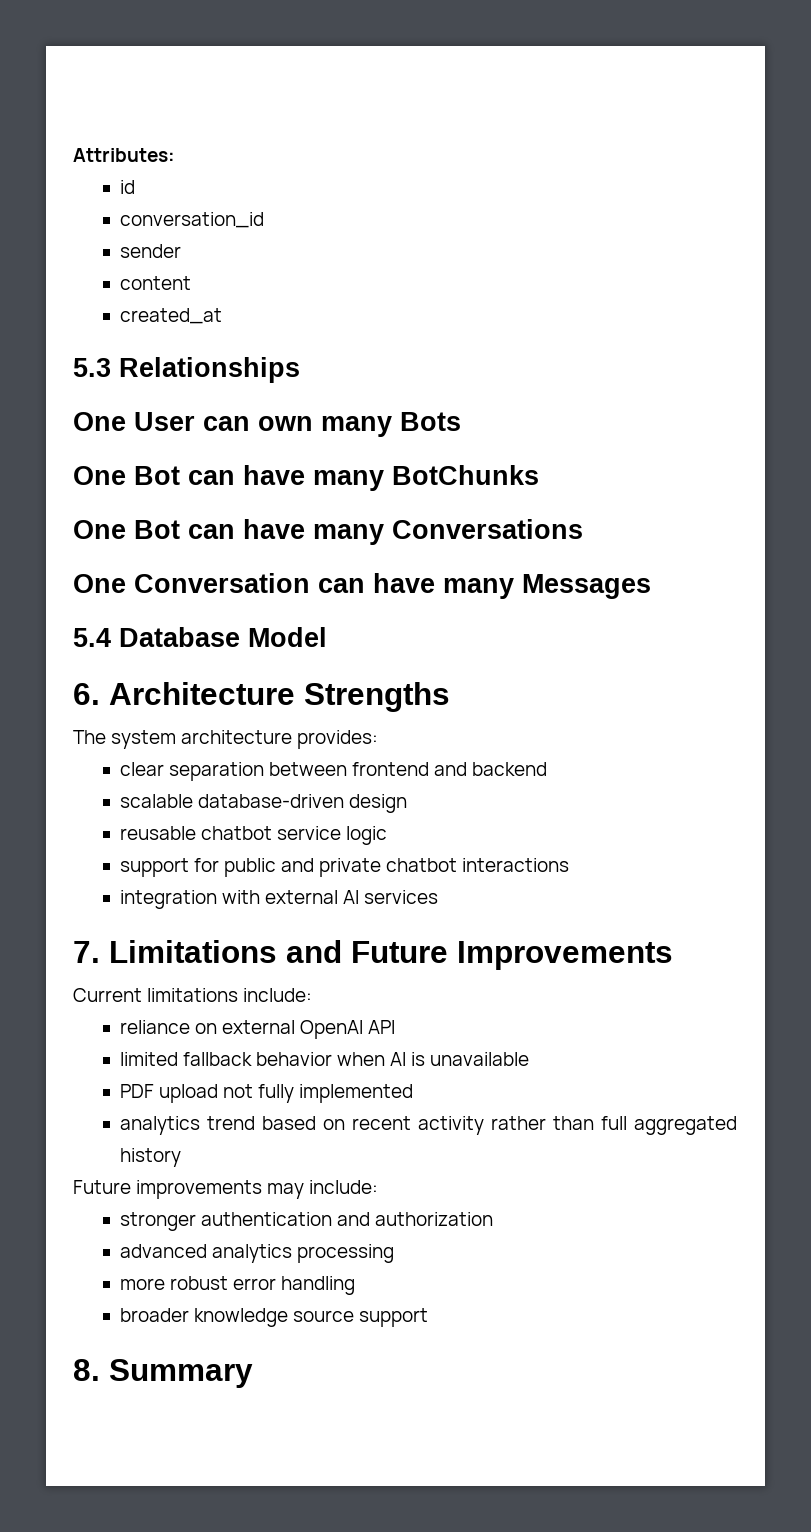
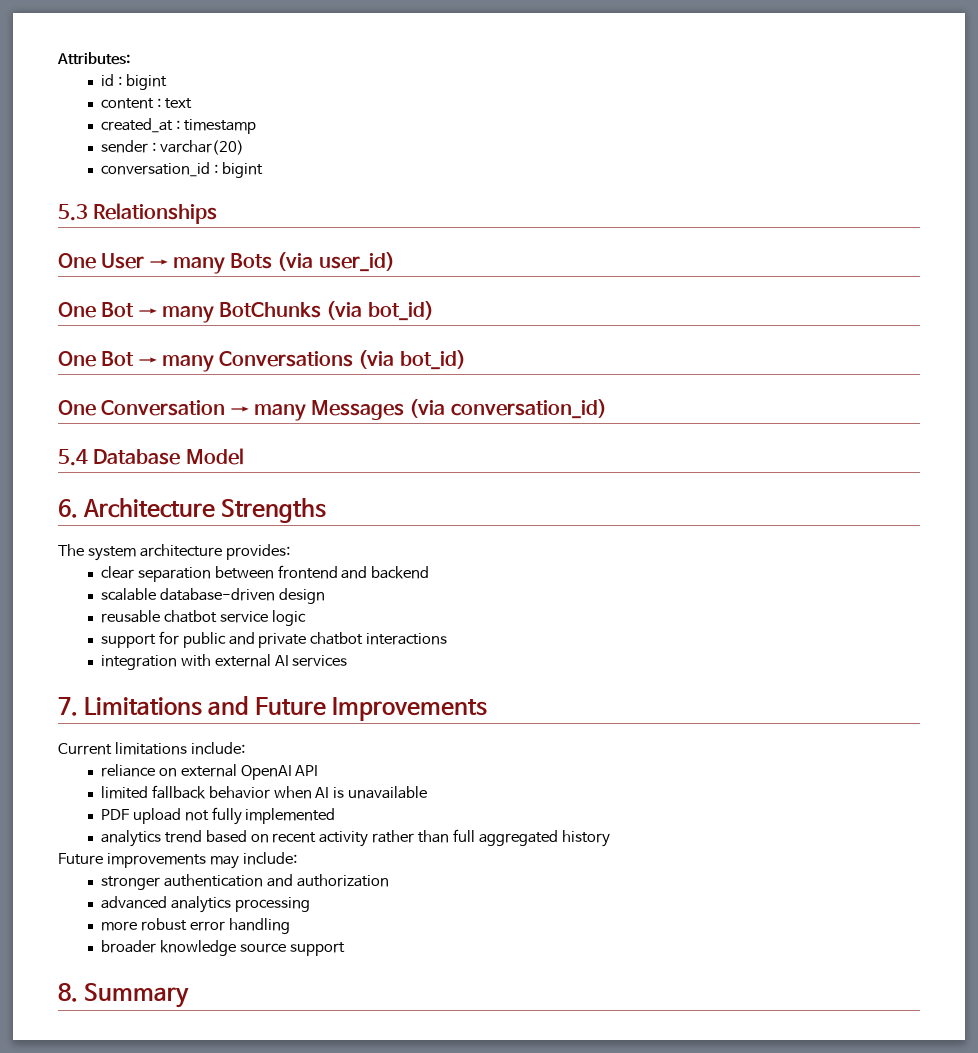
- id
- conversation_id
- sender
- content
- created_at
+ id : bigint
+ content : text
+ created_at : timestamp
+ sender : varchar(20)
+ conversation_id : bigint
- One User can own many Bots
- One Bot can have many BotChunks
- One Bot can have many Conversations
+ One User → many Bots (via user_id)
+ One Bot → many BotChunks (via bot_id)
+ One Bot → many Conversations (via bot_id)
- One Conversation can have many Messages
+ One Conversation → many Messages (via conversation_id)

